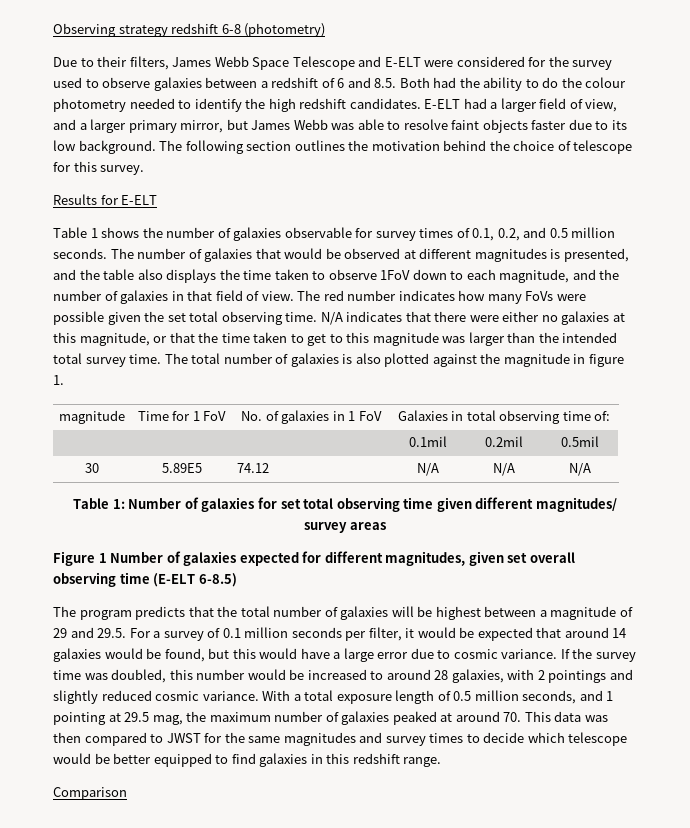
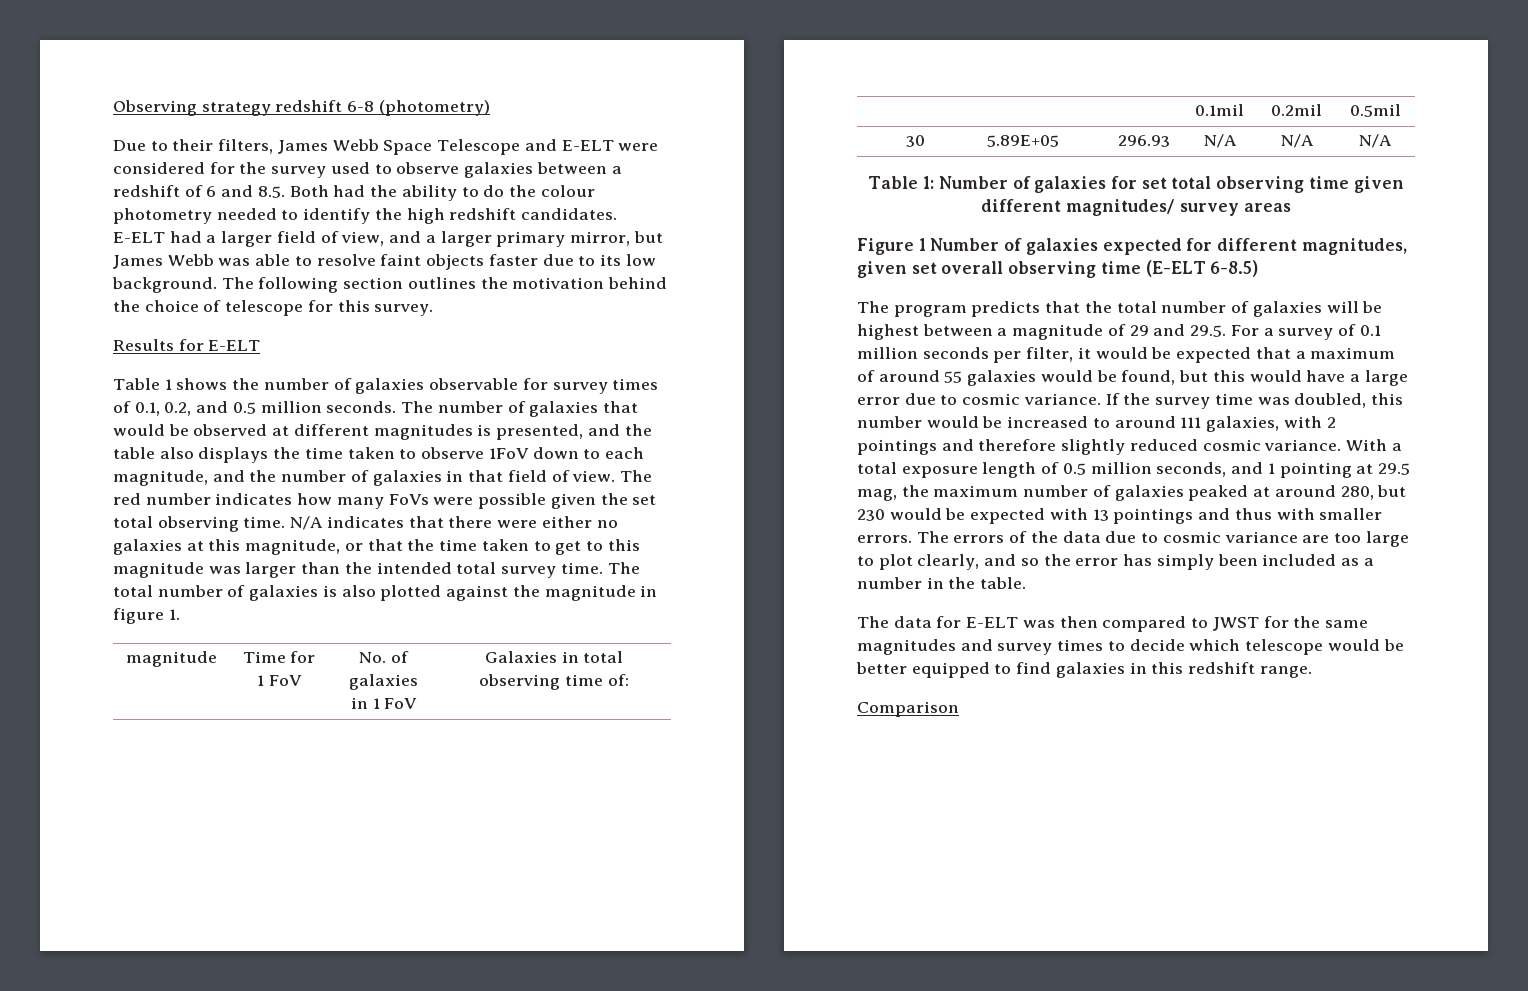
- 30 | 5.89E5 | 74.12 | N/A | N/A | N/A
+ 30 | 5.89E+05 | 296.93 | N/A | N/A | N/A
- The program predicts that the total number of galaxies will be highest between a magnitude of 29 and 29.5. For a survey of 0.1 million seconds per filter, it would be expected that around 14 galaxies would be found, but this would have a large error due to cosmic variance.
+ The program predicts that the total number of galaxies will be highest between a magnitude of 29 and 29.5. For a survey of 0.1 million seconds per filter, it would be expected that a maximum of around 55 galaxies would be found, but this would have a large error due to cosmic variance.
- If the survey time was doubled, this number would be increased to around 28 galaxies, with 2 pointings and slightly reduced cosmic variance.
+ If the survey time was doubled, this number would be increased to around 111 galaxies, with 2 pointings and therefore slightly reduced cosmic variance.
- With a total exposure length of 0.5 million seconds, and 1 pointing at 29.5 mag, the maximum number of galaxies peaked at around 70. This data was then compared to JWST for the same magnitudes and survey times to decide which telescope would be better equipped to find galaxies in this redshift range.
+ With a total exposure length of 0.5 million seconds, and 1 pointing at 29.5 mag, the maximum number of galaxies peaked at around 280, but 230 would be expected with 13 pointings and thus with smaller errors. The errors of the data due to cosmic variance are too large to plot clearly, and so the error has simply been included as a number in the table.
+ The data for E-ELT was then compared to JWST for the same magnitudes and survey times to decide which telescope would be better equipped to find galaxies in this redshift range.

